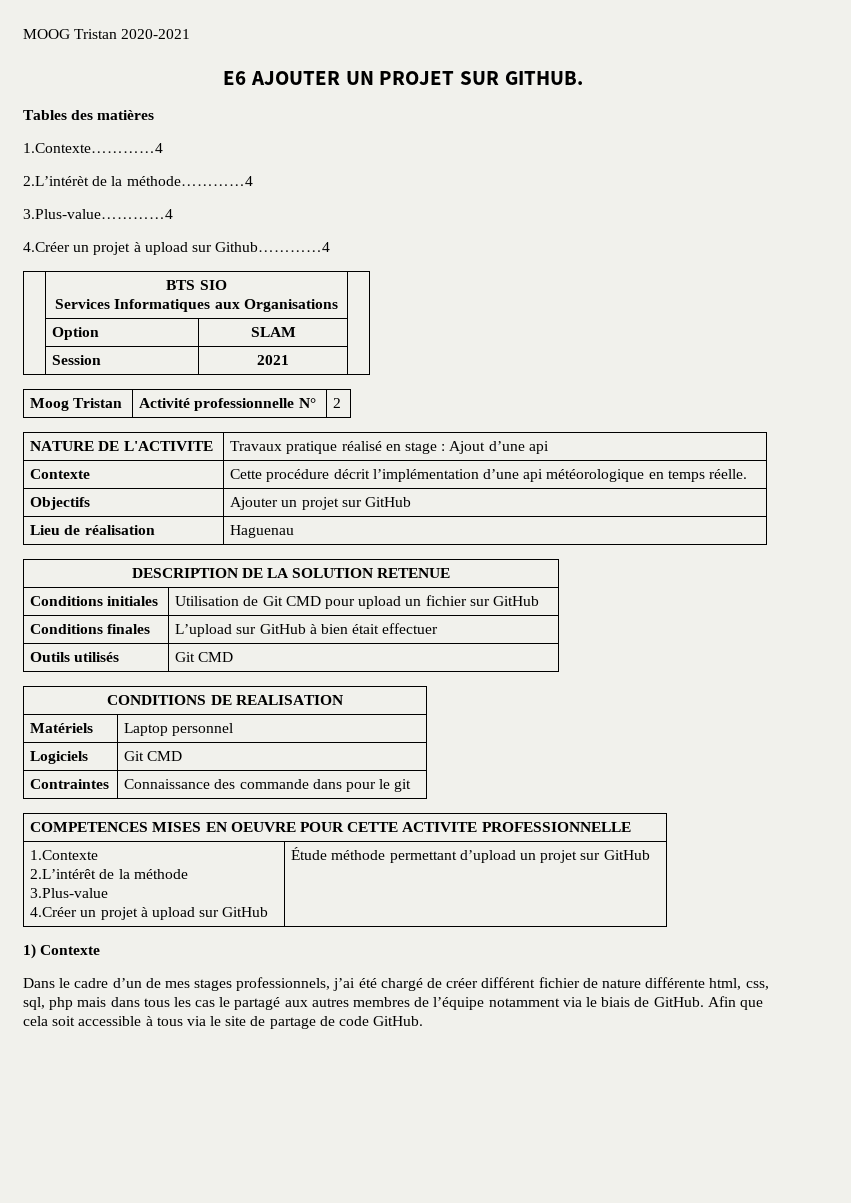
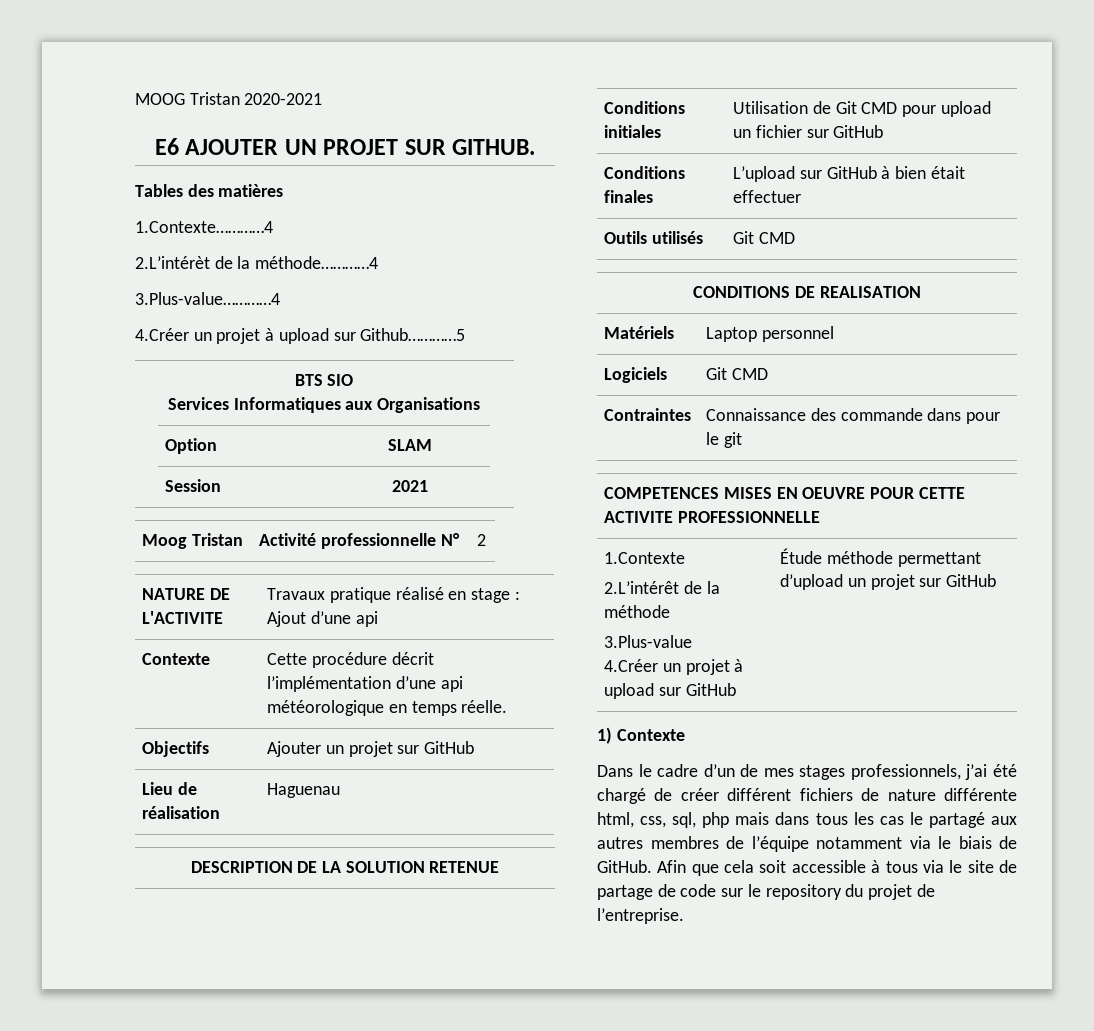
- 4.Créer un projet à upload sur Github…………4
+ 4.Créer un projet à upload sur Github…………5
- Dans le cadre d’un de mes stages professionnels, j’ai été chargé de créer différent fichier de nature différente html, css, sql, php mais dans tous les cas le partagé aux autres membres de l’équipe notamment via le biais de GitHub.
+ Dans le cadre d’un de mes stages professionnels, j’ai été chargé de créer différent fichiers de nature différente html, css, sql, php mais dans tous les cas le partagé aux autres membres de l’équipe notamment via le biais de GitHub.
- Afin que cela soit accessible à tous via le site de partage de code GitHub.
+ Afin que cela soit accessible à tous via le site de partage de code sur le repository du projet de l’entreprise.

